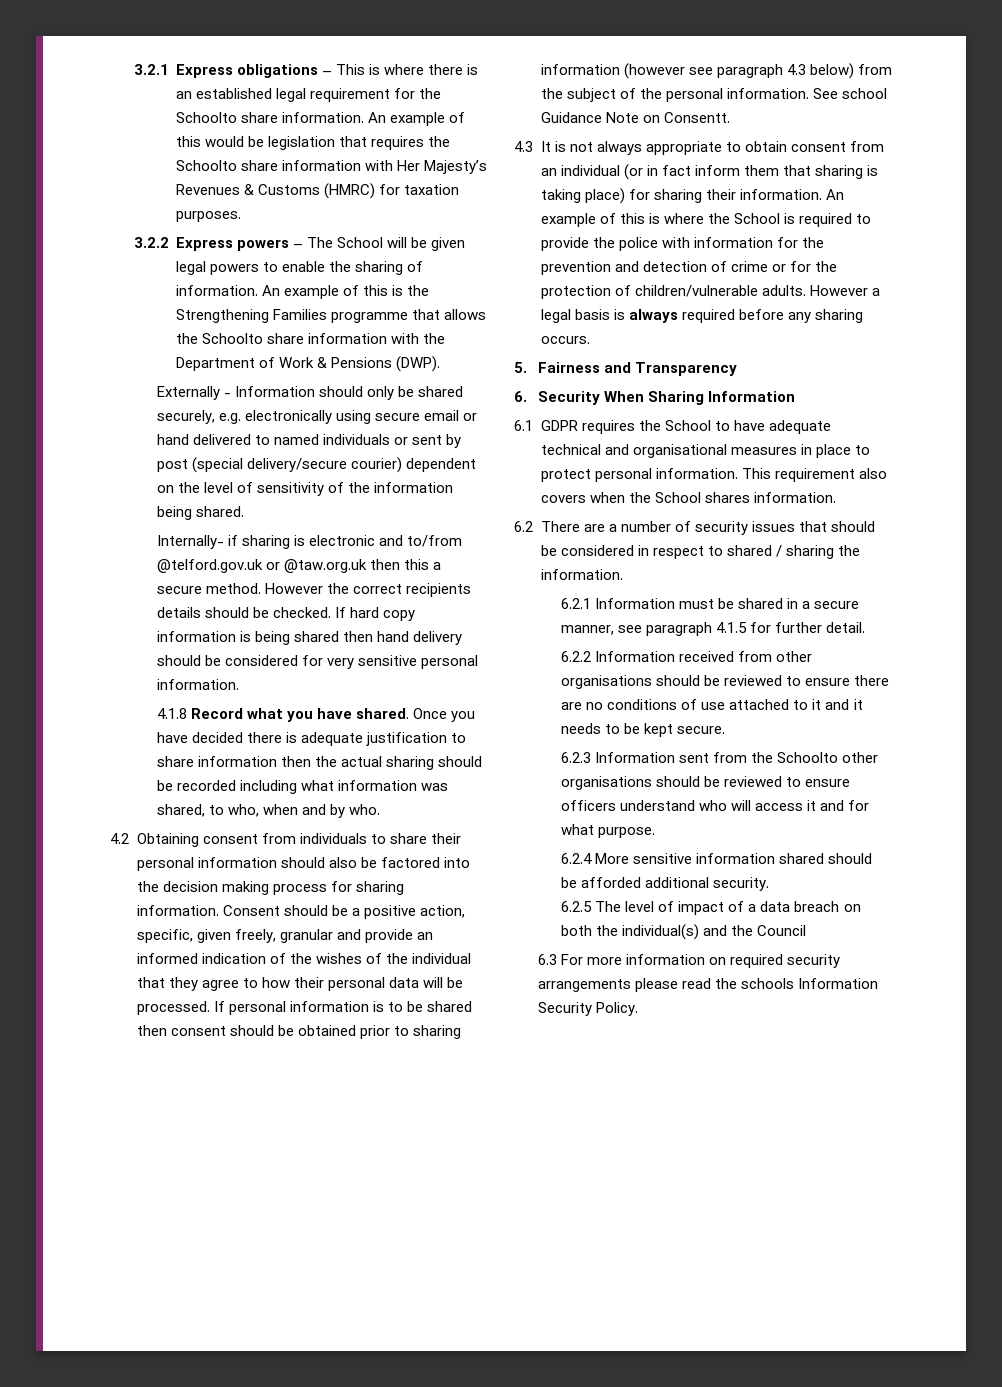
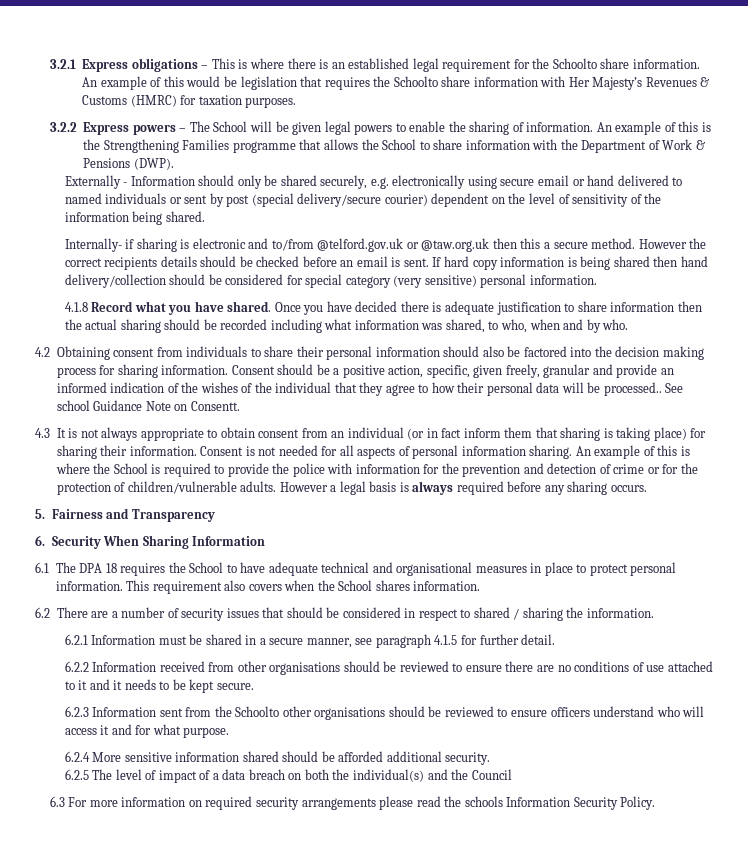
- An example of this is the Strengthening Families programme that allows the Schoolto share information with the Department of Work & Pensions (DWP).
+ An example of this is the Strengthening Families programme that allows the School to share information with the Department of Work & Pensions (DWP).
- However the correct recipients details should be checked.
+ However the correct recipients details should be checked before an email is sent.
- If hard copy information is being shared then hand delivery should be considered for very sensitive personal information.
+ If hard copy information is being shared then hand delivery/collection should be considered for special category (very sensitive) personal information.
- Consent should be a positive action, specific, given freely, granular and provide an informed indication of the wishes of the individual that they agree to how their personal data will be processed. If personal information is to be shared then consent should be obtained prior to sharing information (however see paragraph 4.3 below) from the subject of the personal information.
+ Consent should be a positive action, specific, given freely, granular and provide an informed indication of the wishes of the individual that they agree to how their personal data will be processed..
+ Consent is not needed for all aspects of personal information sharing.
- 6.1 GDPR requires the School to have adequate technical and organisational measures in place to protect personal information.
+ 6.1 The DPA 18 requires the School to have adequate technical and organisational measures in place to protect personal information.

